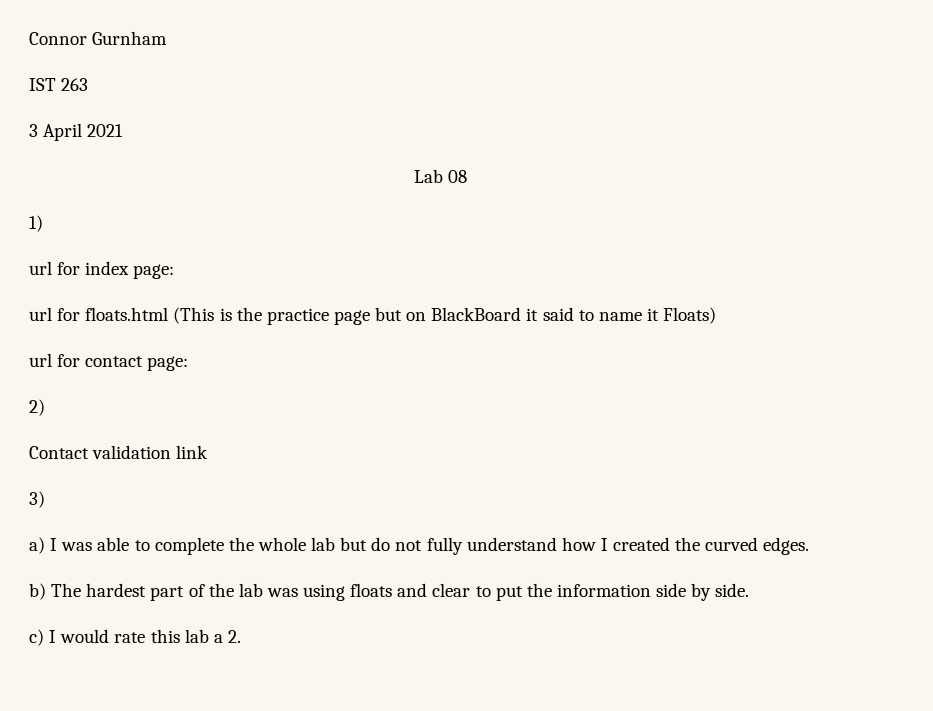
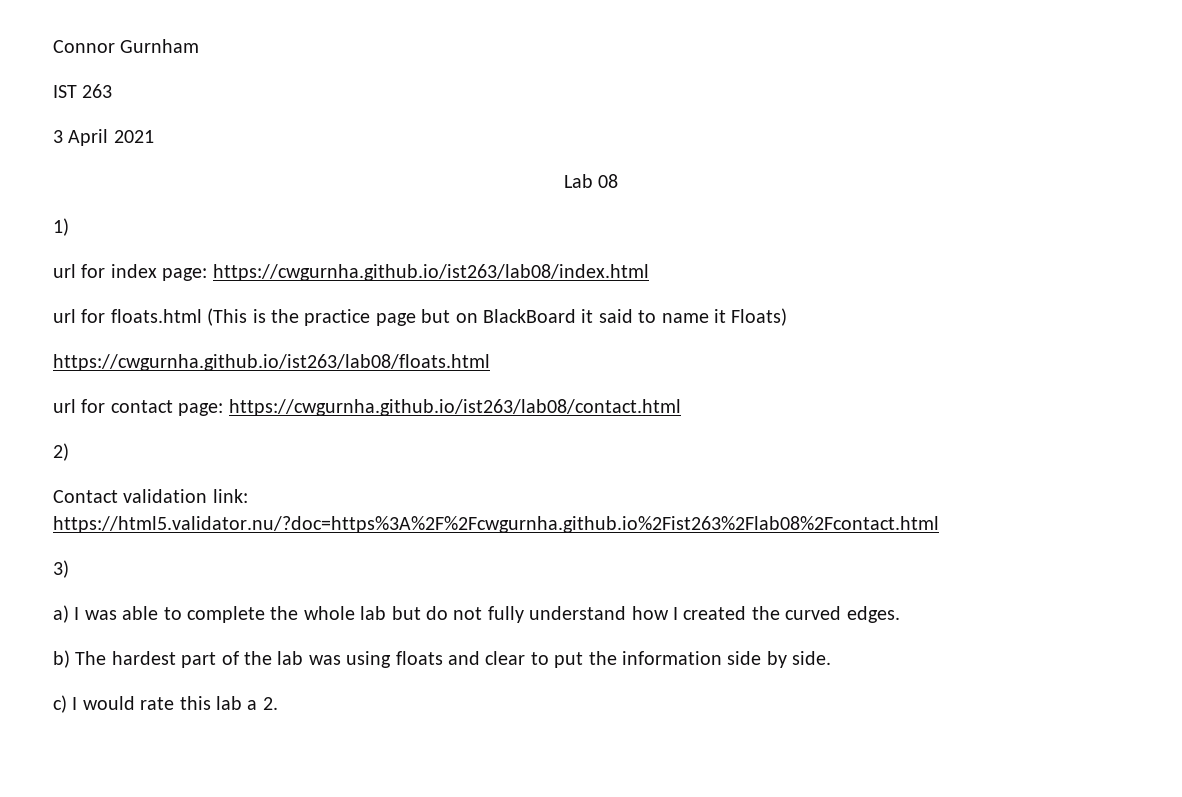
- url for index page:
+ url for index page: https://cwgurnha.github.io/ist263/lab08/index.html
+ https://cwgurnha.github.io/ist263/lab08/floats.html
- url for contact page:
+ url for contact page: https://cwgurnha.github.io/ist263/lab08/contact.html
- Contact validation link
+ Contact validation link: https://html5.validator.nu/?doc=https%3A%2F%2Fcwgurnha.github.io%2Fist263%2Flab08%2Fcontact.html

